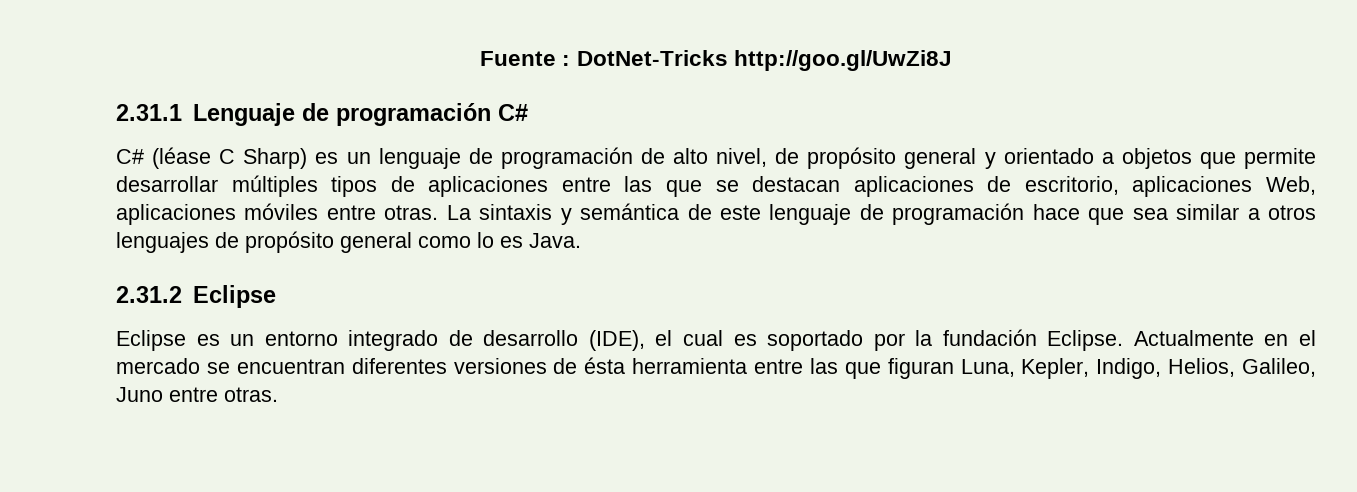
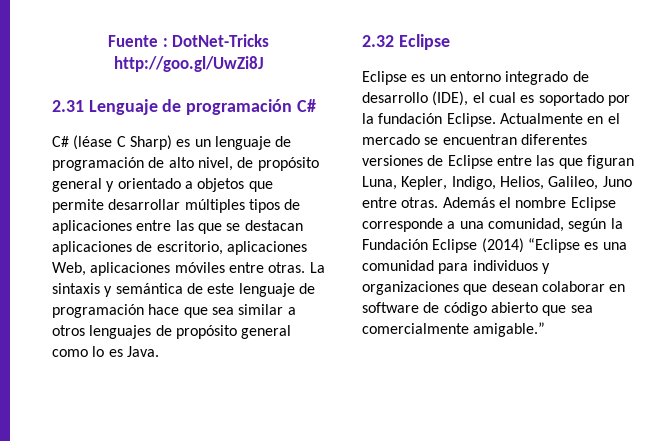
- 2.31.1 Lenguaje de programación C#
+ 2.31 Lenguaje de programación C#
- 2.31.2 Eclipse
+ 2.32 Eclipse
- Actualmente en el mercado se encuentran diferentes versiones de ésta herramienta entre las que figuran Luna, Kepler, Indigo, Helios, Galileo, Juno entre otras.
+ Actualmente en el mercado se encuentran diferentes versiones de Eclipse entre las que figuran Luna, Kepler, Indigo, Helios, Galileo, Juno entre otras.
+ Además el nombre Eclipse corresponde a una comunidad, según la Fundación Eclipse (2014) “Eclipse es una comunidad para individuos y organizaciones que desean colaborar en software de código abierto que sea comercialmente amigable.”

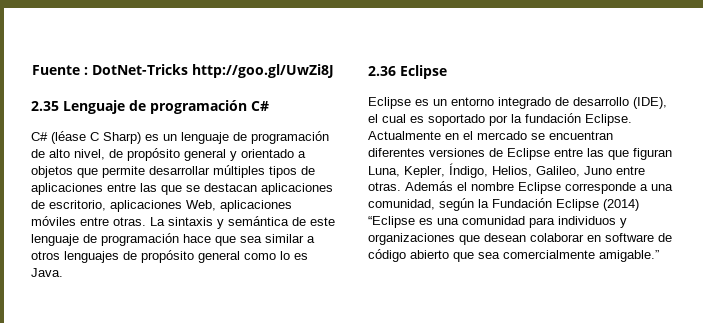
- 2.31 Lenguaje de programación C#
+ 2.35 Lenguaje de programación C#
- 2.32 Eclipse
+ 2.36 Eclipse
- Actualmente en el mercado se encuentran diferentes versiones de Eclipse entre las que figuran Luna, Kepler, Indigo, Helios, Galileo, Juno entre otras.
+ Actualmente en el mercado se encuentran diferentes versiones de Eclipse entre las que figuran Luna, Kepler, Índigo, Helios, Galileo, Juno entre otras.

